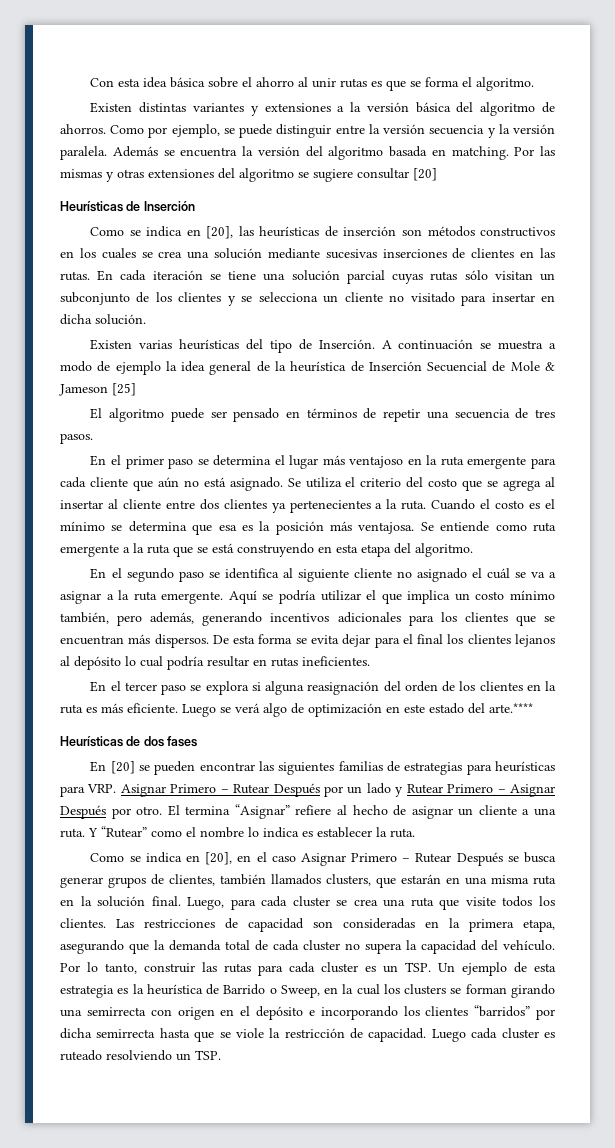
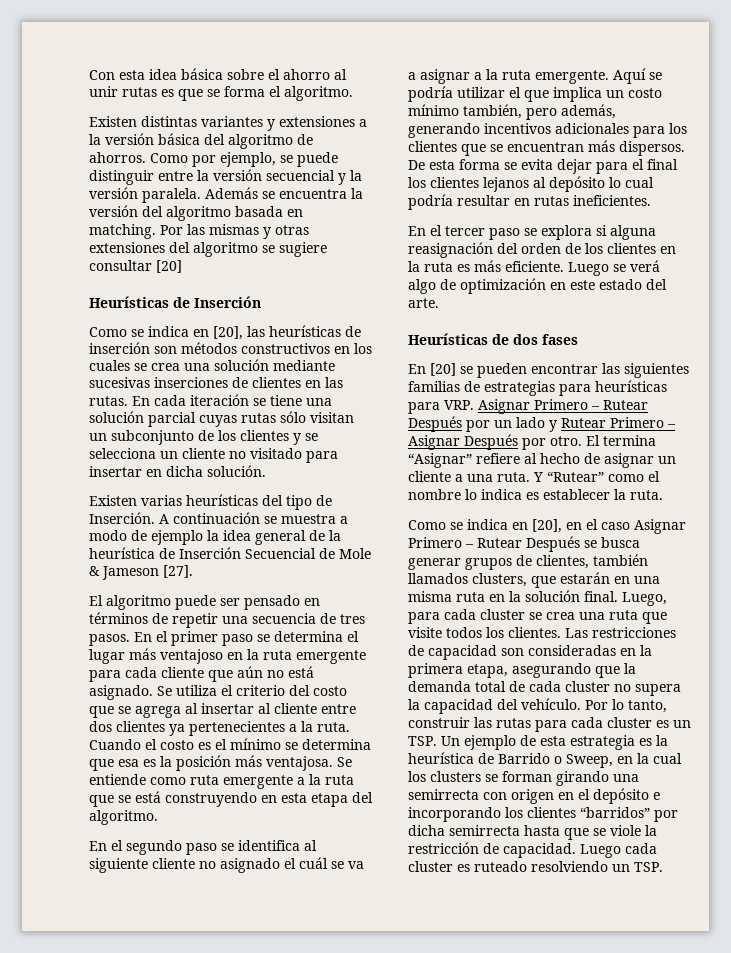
- Como por ejemplo, se puede distinguir entre la versión secuencia y la versión paralela.
+ Como por ejemplo, se puede distinguir entre la versión secuencial y la versión paralela.
- A continuación se muestra a modo de ejemplo la idea general de la heurística de Inserción Secuencial de Mole & Jameson [25]
+ A continuación se muestra a modo de ejemplo la idea general de la heurística de Inserción Secuencial de Mole & Jameson [27].
- El algoritmo puede ser pensado en términos de repetir una secuencia de tres pasos.
- En el primer paso se determina el lugar más ventajoso en la ruta emergente para cada cliente que aún no está asignado.
+ El algoritmo puede ser pensado en términos de repetir una secuencia de tres pasos. En el primer paso se determina el lugar más ventajoso en la ruta emergente para cada cliente que aún no está asignado.
- Luego se verá algo de optimización en este estado del arte.****
+ Luego se verá algo de optimización en este estado del arte.

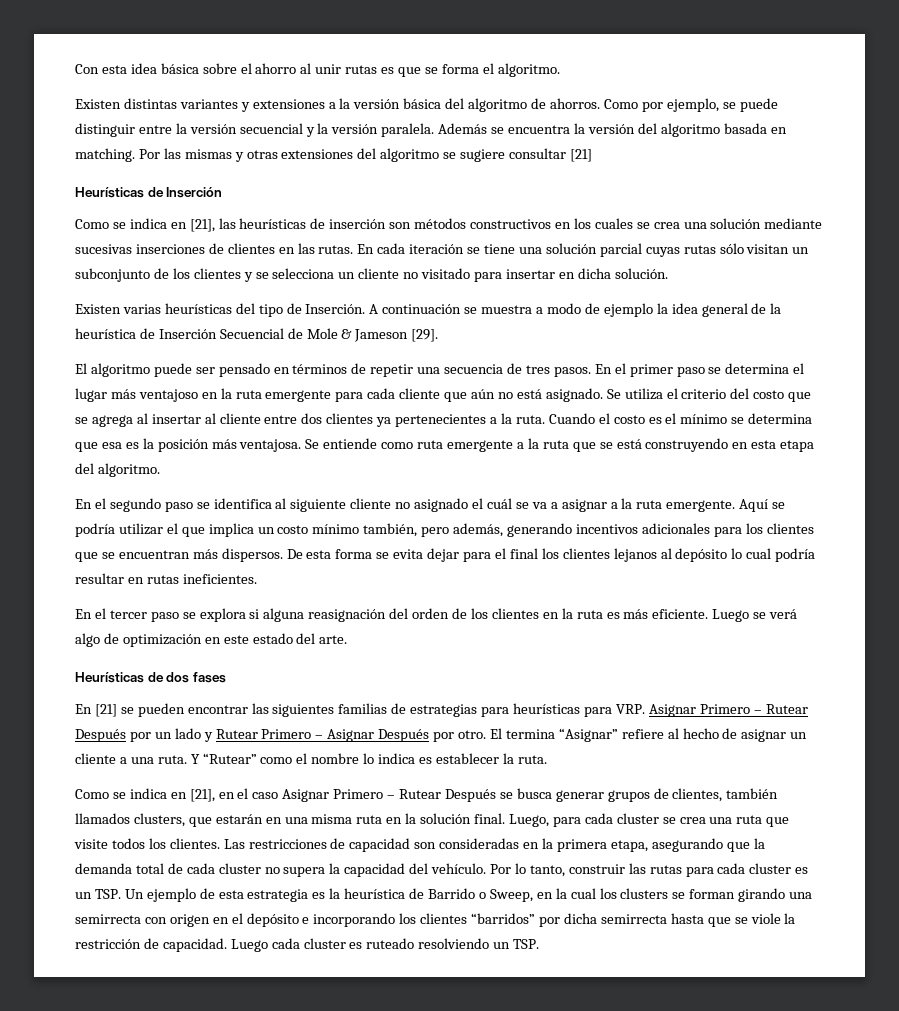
- Por las mismas y otras extensiones del algoritmo se sugiere consultar [20]
+ Por las mismas y otras extensiones del algoritmo se sugiere consultar [21]
- Como se indica en [20], las heurísticas de inserción son métodos constructivos en los cuales se crea una solución mediante sucesivas inserciones de clientes en las rutas.
+ Como se indica en [21], las heurísticas de inserción son métodos constructivos en los cuales se crea una solución mediante sucesivas inserciones de clientes en las rutas.
- A continuación se muestra a modo de ejemplo la idea general de la heurística de Inserción Secuencial de Mole & Jameson [27].
+ A continuación se muestra a modo de ejemplo la idea general de la heurística de Inserción Secuencial de Mole & Jameson [29].
- En [20] se pueden encontrar las siguientes familias de estrategias para heurísticas para VRP. Asignar Primero – Rutear Después por un lado y Rutear Primero – Asignar Después por otro.
+ En [21] se pueden encontrar las siguientes familias de estrategias para heurísticas para VRP. Asignar Primero – Rutear Después por un lado y Rutear Primero – Asignar Después por otro.
- Como se indica en [20], en el caso Asignar Primero – Rutear Después se busca generar grupos de clientes, también llamados clusters, que estarán en una misma ruta en la solución final.
+ Como se indica en [21], en el caso Asignar Primero – Rutear Después se busca generar grupos de clientes, también llamados clusters, que estarán en una misma ruta en la solución final.

